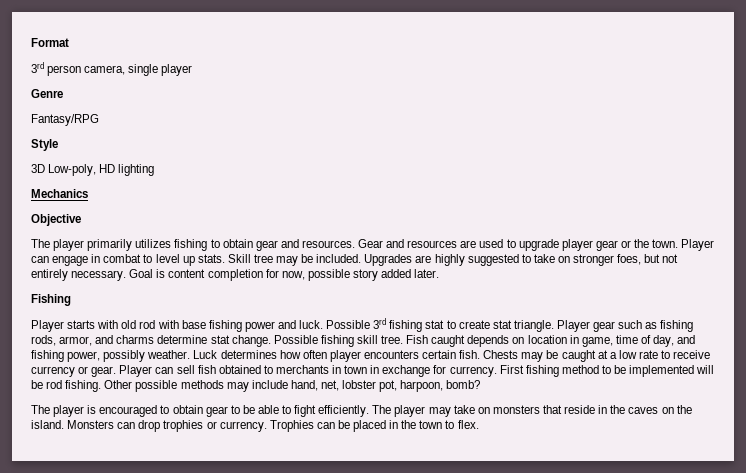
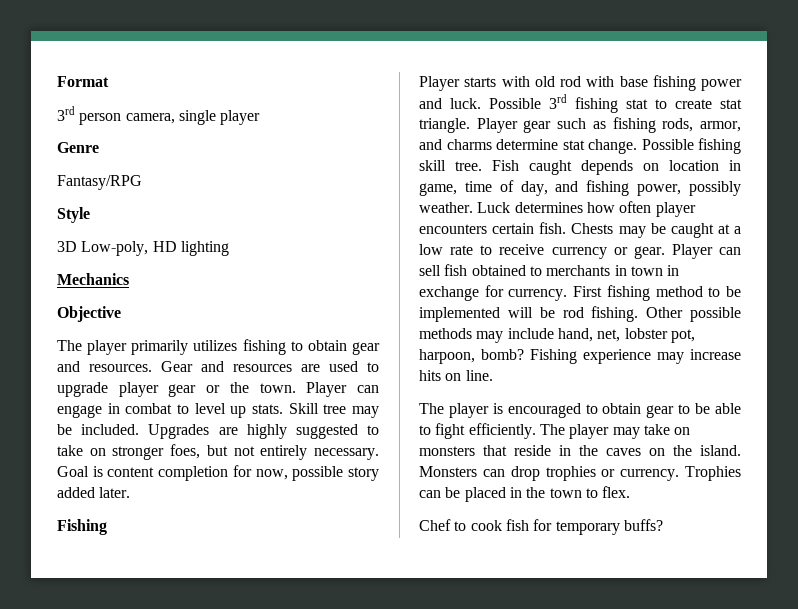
+ Fishing experience may increase hits on line.
+ Chef to cook fish for temporary buffs?

